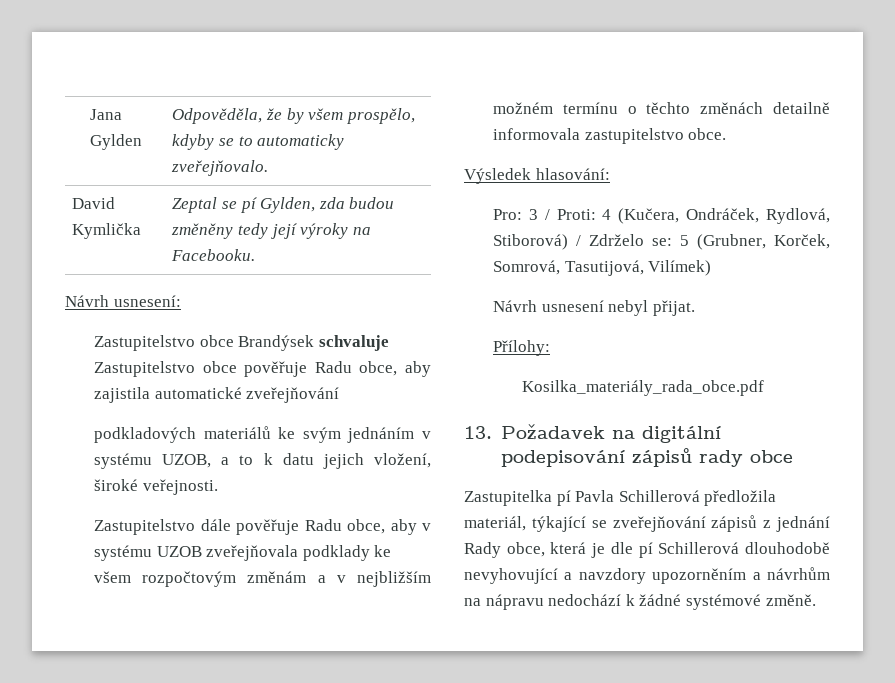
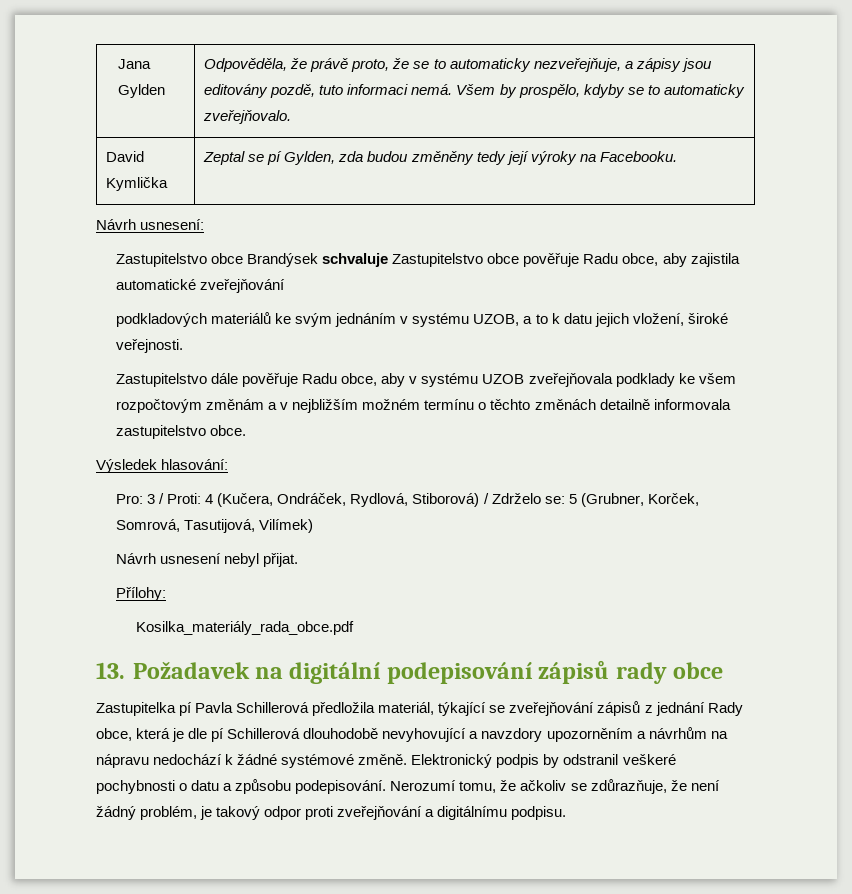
- Jana Gylden | Odpověděla, že by všem prospělo, kdyby se to automaticky zveřejňovalo.
+ Jana Gylden | Odpověděla, že právě proto, že se to automaticky nezveřejňuje, a zápisy jsou editovány pozdě, tuto informaci nemá. Všem by prospělo, kdyby se to automaticky zveřejňovalo.
+ Elektronický podpis by odstranil veškeré pochybnosti o datu a způsobu podepisování. Nerozumí tomu, že ačkoliv se zdůrazňuje, že není žádný problém, je takový odpor proti zveřejňování a digitálnímu podpisu.

